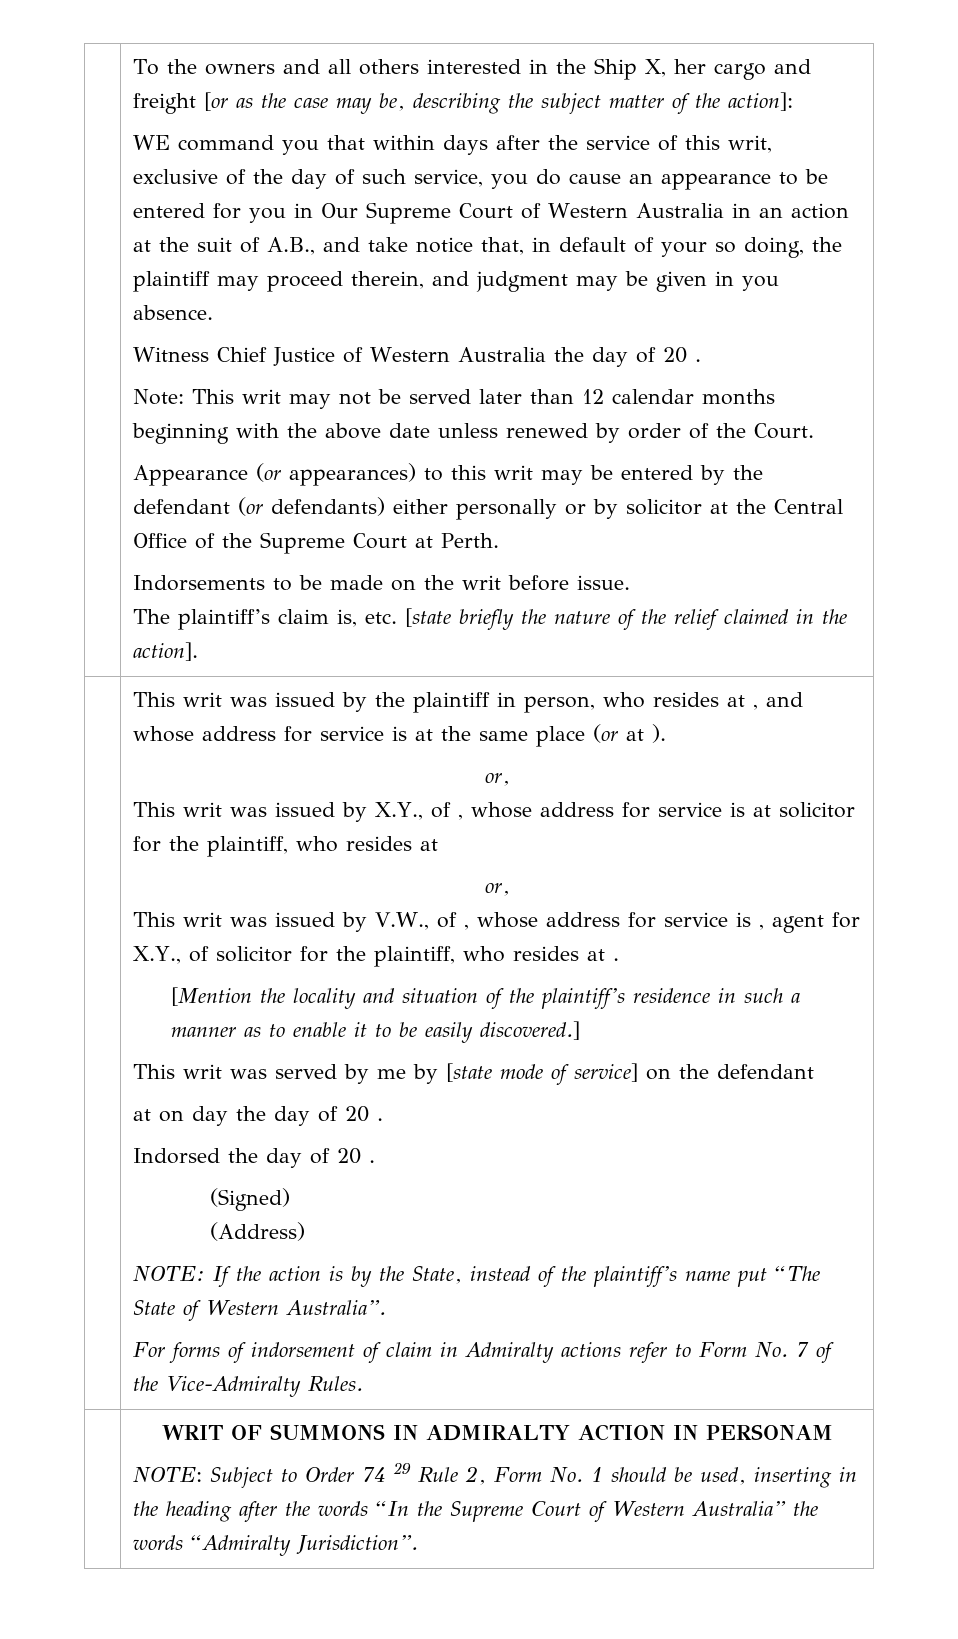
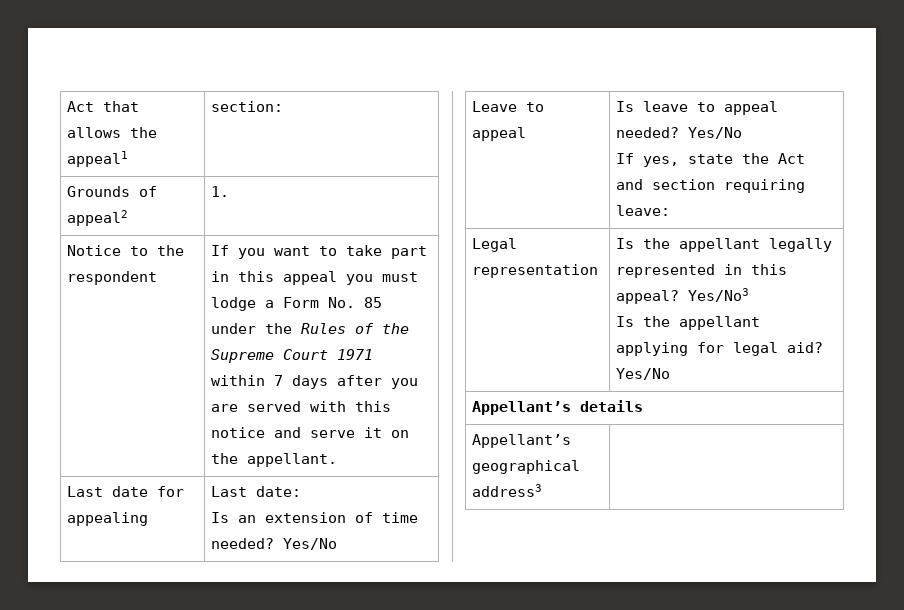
- To the owners and all others interested in the Ship X, her cargo and freight [or as the case may be, describing the subject matter of the action]:
- WE command you that within days after the service of this writ, exclusive of the day of such service, you do cause an appearance to be entered for you in Our Supreme Court of Western Australia in an action at the suit of A.B., and take notice that, in default of your so doing, the plaintiff may proceed therein, and judgment may be given in you absence.
- Witness Chief Justice of Western Australia the day of 20 .
- Note: This writ may not be served later than 12 calendar months beginning with the above date unless renewed by order of the Court.
- Appearance (or appearances) to this writ may be entered by the defendant (or defendants) either personally or by solicitor at the Central Office of the Supreme Court at Perth.
- Indorsements to be made on the writ before issue.
- The plaintiff’s claim is, etc. [state briefly the nature of the relief claimed in the action].
- | This writ was issued by the plaintiff in person, who resides at , and whose address for service is at the same place (or at ).
- or,
- This writ was issued by X.Y., of , whose address for service is at solicitor for the plaintiff, who resides at
- or,
- This writ was issued by V.W., of , whose address for service is , agent for X.Y., of solicitor for the plaintiff, who resides at .
- [Mention the locality and situation of the plaintiff’s residence in such a manner as to enable it to be easily discovered.]
- This writ was served by me by [state mode of service] on the defendant
- at on day the day of 20 .
- Indorsed the day of 20 .
- (Signed)
- (Address)
- NOTE: If the action is by the State, instead of the plaintiff’s name put “The State of Western Australia”.
- For forms of indorsement of claim in Admiralty actions refer to Form No. 7 of the Vice-Admiralty Rules.
- | WRIT OF SUMMONS IN ADMIRALTY ACTION IN PERSONAM
- NOTE: Subject to Order 74 29 Rule 2, Form No. 1 should be used, inserting in the heading after the words “In the Supreme Court of Western Australia” the words “Admiralty Jurisdiction”.
+ Act that allows the appeal1 | section:
+ Grounds of appeal2 | 1.
+ Notice to the respondent | If you want to take part in this appeal you must lodge a Form No. 85 under the Rules of the Supreme Court 1971 within 7 days after you are served with this notice and serve it on the appellant.
+ Last date for appealing | Last date:
+ Is an extension of time needed? Yes/No
+ Leave to appeal | Is leave to appeal needed? Yes/No
+ If yes, state the Act and section requiring leave:
+ Legal representation | Is the appellant legally represented in this appeal? Yes/No3
+ Is the appellant applying for legal aid? Yes/No
+ Appellant’s details
+ Appellant’s geographical address3 |

